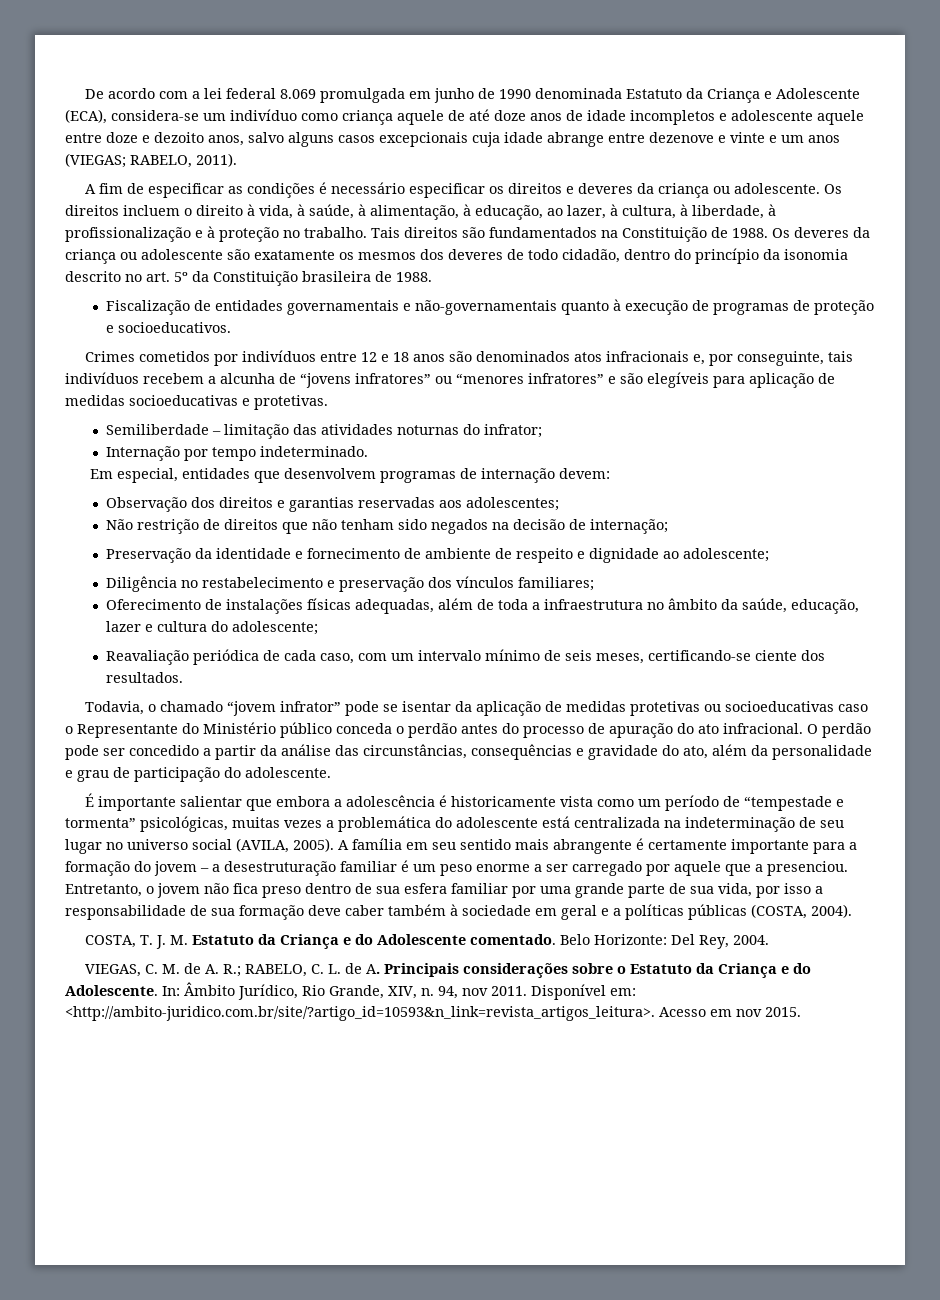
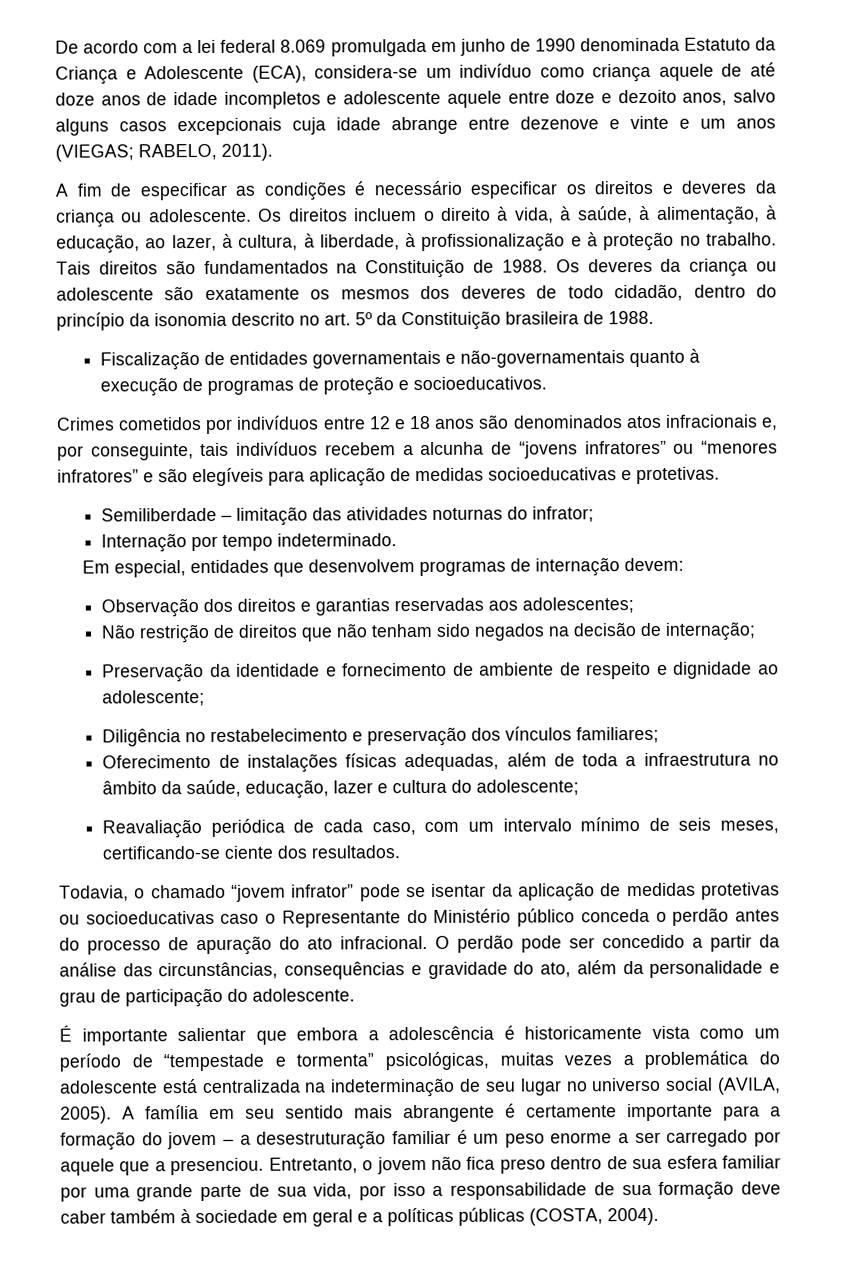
- COSTA, T. J. M. Estatuto da Criança e do Adolescente comentado. Belo Horizonte: Del Rey, 2004.
- VIEGAS, C. M. de A. R.; RABELO, C. L. de A. Principais considerações sobre o Estatuto da Criança e do Adolescente. In: Âmbito Jurídico, Rio Grande, XIV, n. 94, nov 2011. Disponível em: <http://ambito-juridico.com.br/site/?artigo_id=10593&n_link=revista_artigos_leitura>. Acesso em nov 2015.

